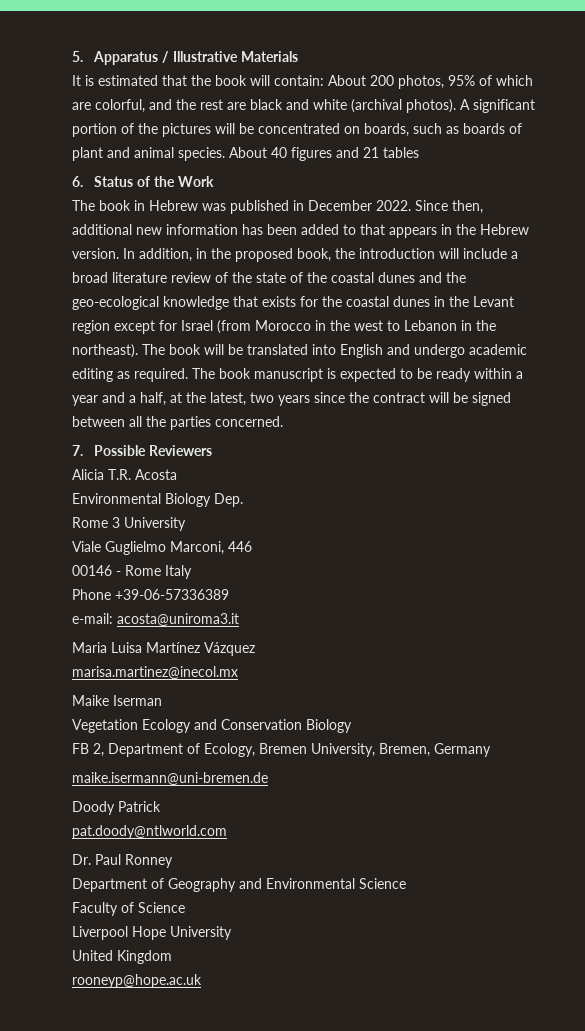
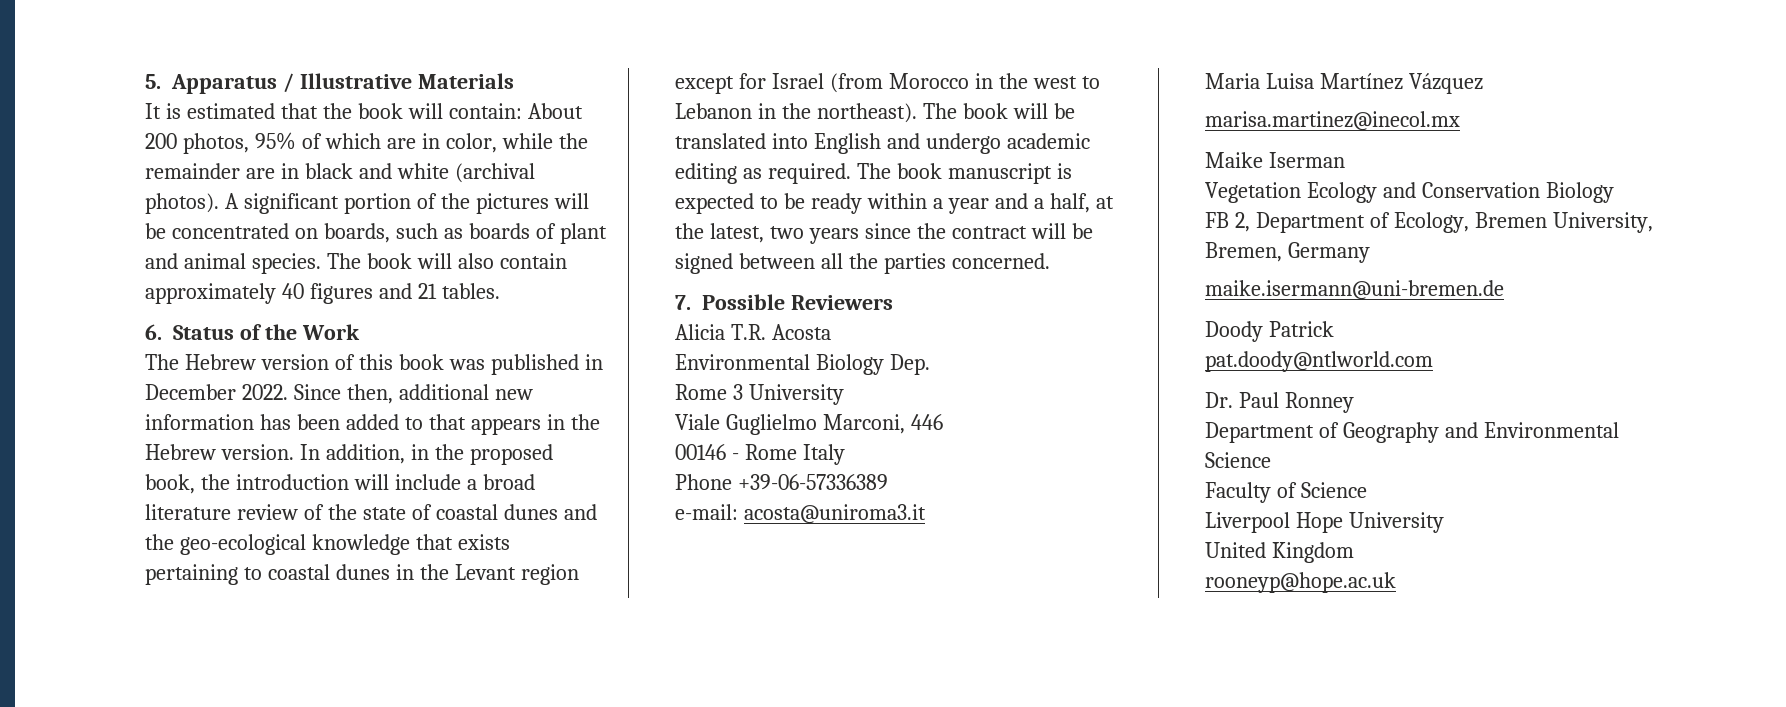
- It is estimated that the book will contain: About 200 photos, 95% of which are colorful, and the rest are black and white (archival photos).
+ It is estimated that the book will contain: About 200 photos, 95% of which are in color, while the remainder are in black and white (archival photos).
- About 40 figures and 21 tables
+ The book will also contain approximately 40 figures and 21 tables.
- The book in Hebrew was published in December 2022.
+ The Hebrew version of this book was published in December 2022.
- In addition, in the proposed book, the introduction will include a broad literature review of the state of the coastal dunes and the geo-ecological knowledge that exists for the coastal dunes in the Levant region except for Israel (from Morocco in the west to Lebanon in the northeast).
+ In addition, in the proposed book, the introduction will include a broad literature review of the state of coastal dunes and the geo-ecological knowledge that exists pertaining to coastal dunes in the Levant region except for Israel (from Morocco in the west to Lebanon in the northeast).

